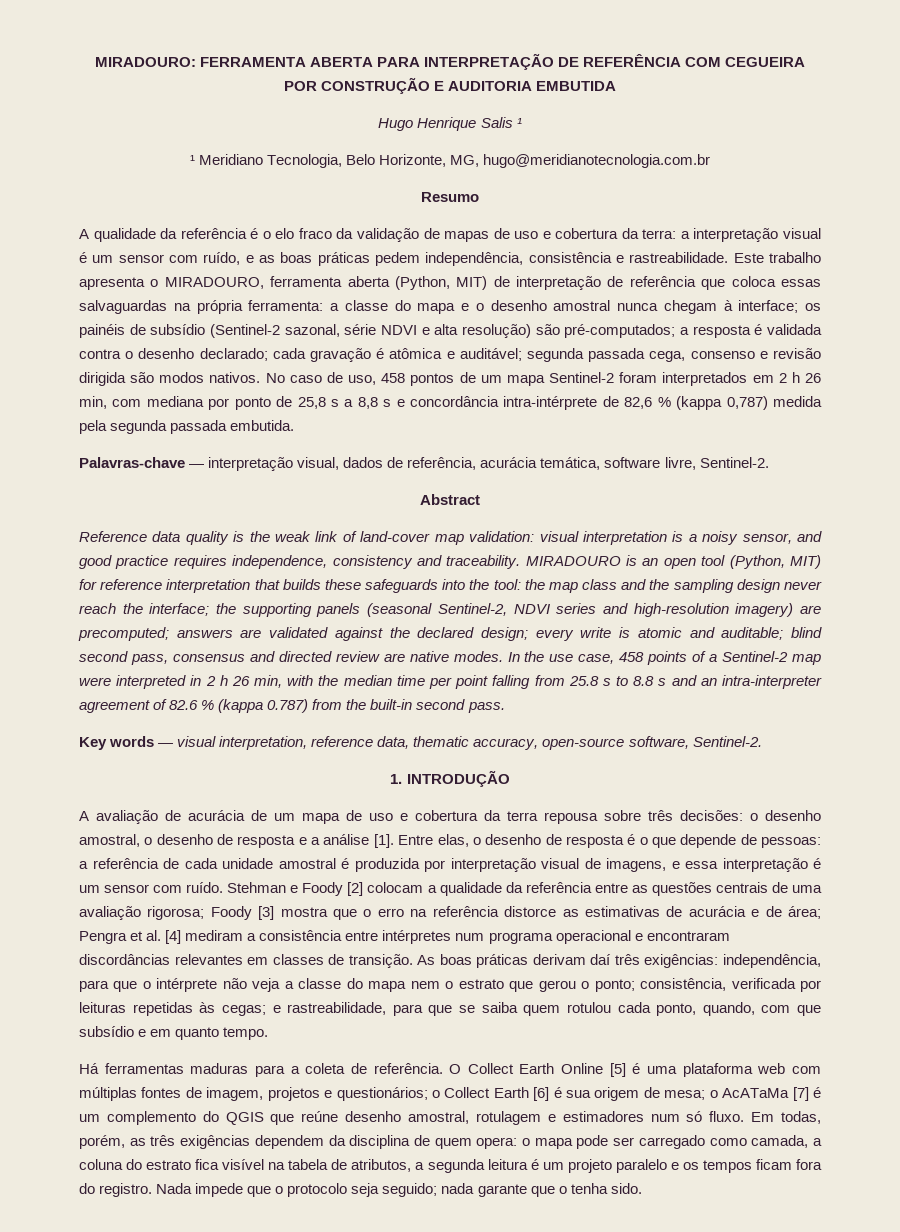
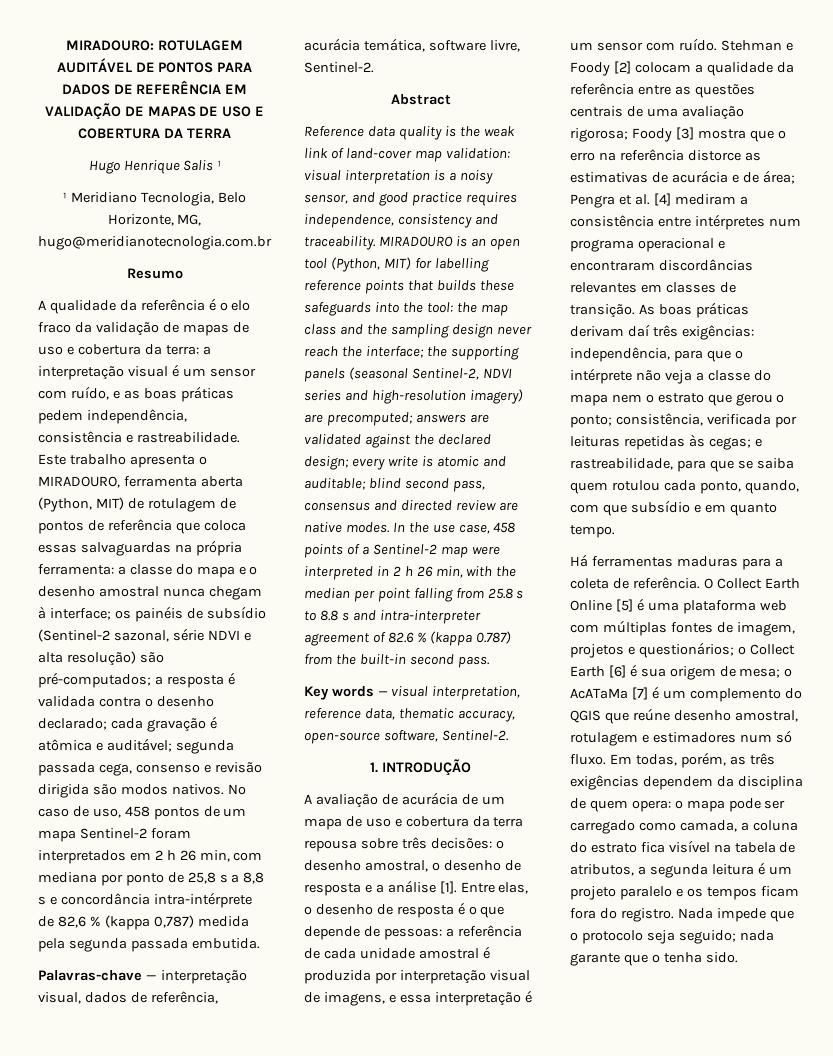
- MIRADOURO: FERRAMENTA ABERTA PARA INTERPRETAÇÃO DE REFERÊNCIA COM CEGUEIRA POR CONSTRUÇÃO E AUDITORIA EMBUTIDA
+ MIRADOURO: ROTULAGEM AUDITÁVEL DE PONTOS PARA DADOS DE REFERÊNCIA EM VALIDAÇÃO DE MAPAS DE USO E COBERTURA DA TERRA
- Este trabalho apresenta o MIRADOURO, ferramenta aberta (Python, MIT) de interpretação de referência que coloca essas salvaguardas na própria ferramenta:
+ Este trabalho apresenta o MIRADOURO, ferramenta aberta (Python, MIT) de rotulagem de pontos de referência que coloca essas salvaguardas na própria ferramenta:
- MIRADOURO is an open tool (Python, MIT) for reference interpretation that builds these safeguards into the tool:
+ MIRADOURO is an open tool (Python, MIT) for labelling reference points that builds these safeguards into the tool:
- In the use case, 458 points of a Sentinel-2 map were interpreted in 2 h 26 min, with the median time per point falling from 25.8 s to 8.8 s and an intra-interpreter agreement of 82.6 % (kappa 0.787) from the built-in second pass.
+ In the use case, 458 points of a Sentinel-2 map were interpreted in 2 h 26 min, with the median per point falling from 25.8 s to 8.8 s and intra-interpreter agreement of 82.6 % (kappa 0.787) from the built-in second pass.

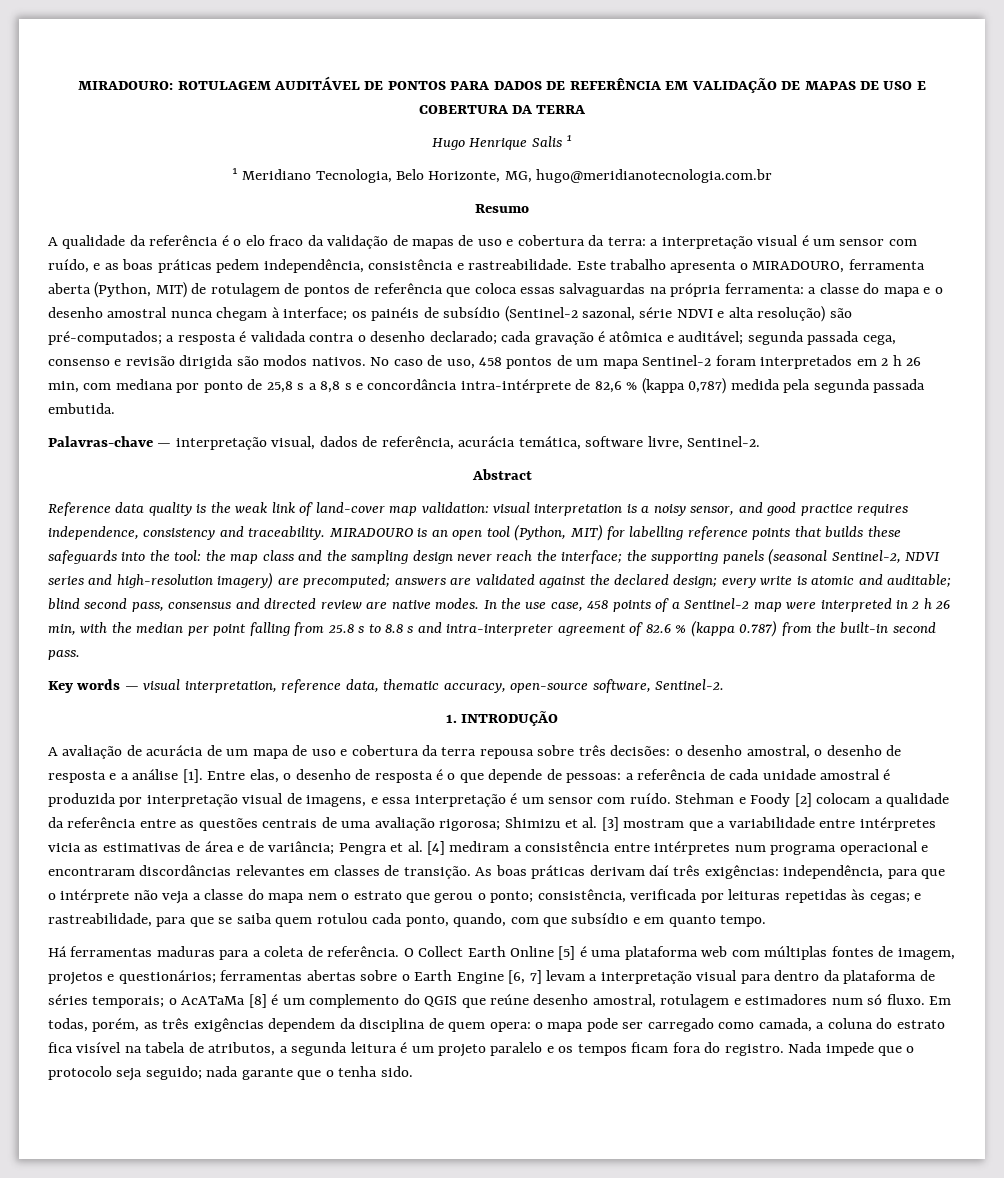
- Stehman e Foody [2] colocam a qualidade da referência entre as questões centrais de uma avaliação rigorosa; Foody [3] mostra que o erro na referência distorce as estimativas de acurácia e de área; Pengra et al. [4] mediram a consistência entre intérpretes num programa operacional e encontraram discordâncias relevantes em classes de transição.
+ Stehman e Foody [2] colocam a qualidade da referência entre as questões centrais de uma avaliação rigorosa; Shimizu et al. [3] mostram que a variabilidade entre intérpretes vicia as estimativas de área e de variância; Pengra et al. [4] mediram a consistência entre intérpretes num programa operacional e encontraram discordâncias relevantes em classes de transição.
- O Collect Earth Online [5] é uma plataforma web com múltiplas fontes de imagem, projetos e questionários; o Collect Earth [6] é sua origem de mesa; o AcATaMa [7] é um complemento do QGIS que reúne desenho amostral, rotulagem e estimadores num só fluxo.
+ O Collect Earth Online [5] é uma plataforma web com múltiplas fontes de imagem, projetos e questionários; ferramentas abertas sobre o Earth Engine [6, 7] levam a interpretação visual para dentro da plataforma de séries temporais; o AcATaMa [8] é um complemento do QGIS que reúne desenho amostral, rotulagem e estimadores num só fluxo.

